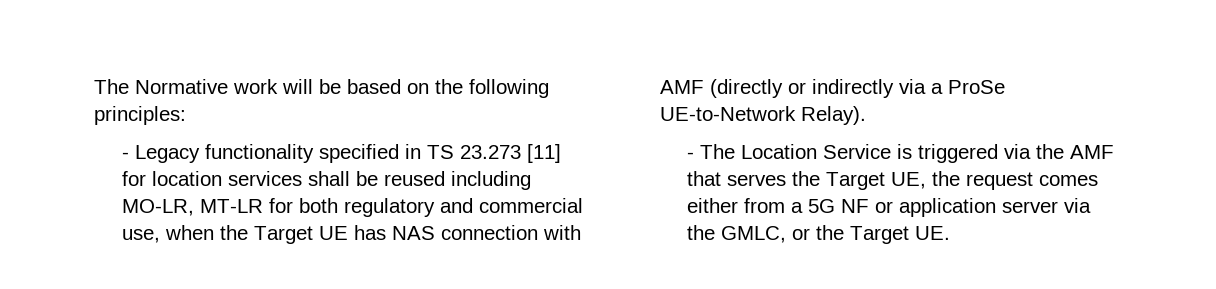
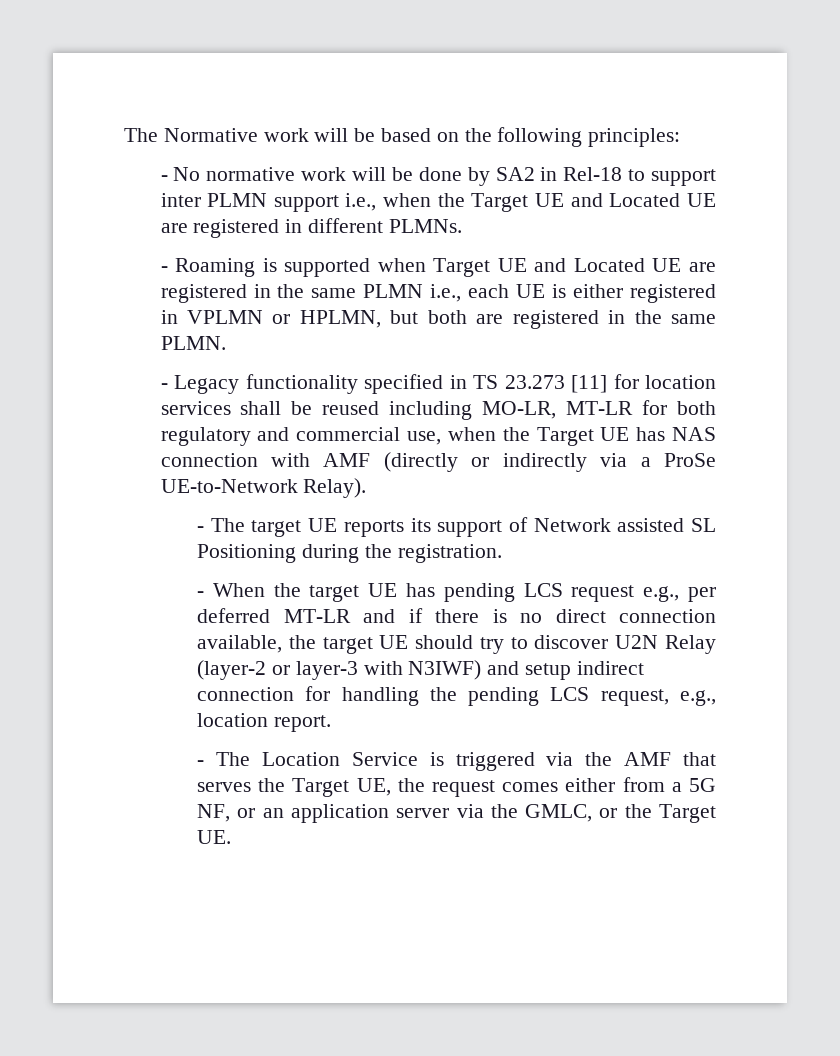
+ - No normative work will be done by SA2 in Rel-18 to support inter PLMN support i.e., when the Target UE and Located UE are registered in different PLMNs.
+ - Roaming is supported when Target UE and Located UE are registered in the same PLMN i.e., each UE is either registered in VPLMN or HPLMN, but both are registered in the same PLMN.
+ - The target UE reports its support of Network assisted SL Positioning during the registration.
+ - When the target UE has pending LCS request e.g., per deferred MT-LR and if there is no direct connection available, the target UE should try to discover U2N Relay (layer-2 or layer-3 with N3IWF) and setup indirect connection for handling the pending LCS request, e.g., location report.
- - The Location Service is triggered via the AMF that serves the Target UE, the request comes either from a 5G NF or application server via the GMLC, or the Target UE.
+ - The Location Service is triggered via the AMF that serves the Target UE, the request comes either from a 5G NF, or an application server via the GMLC, or the Target UE.

